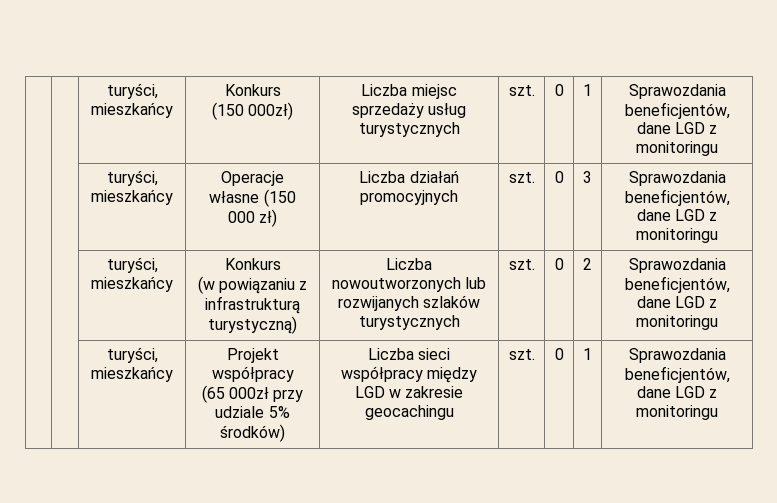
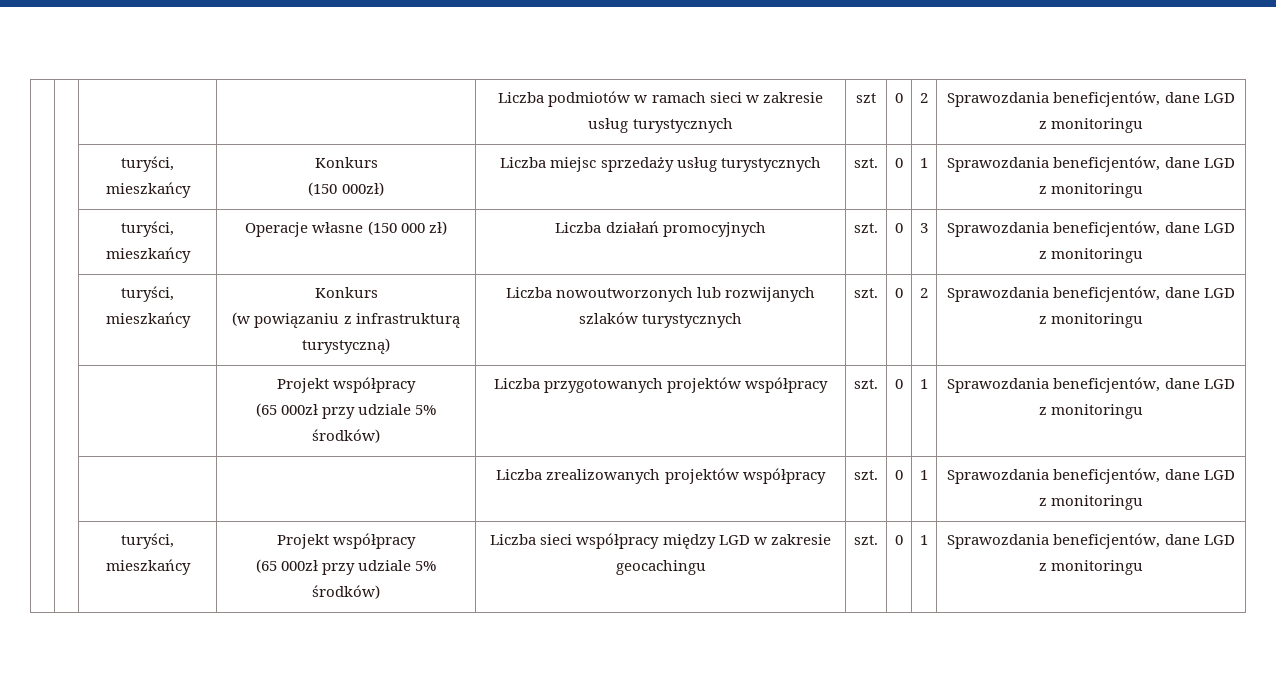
+ | | | | Liczba podmiotów w ramach sieci w zakresie usług turystycznych | szt | 0 | 2 | Sprawozdania beneficjentów, dane LGD z monitoringu
+ | | | Projekt współpracy
+ (65 000zł przy udziale 5% środków) | Liczba przygotowanych projektów współpracy | szt. | 0 | 1 | Sprawozdania beneficjentów, dane LGD z monitoringu
+ | | | | Liczba zrealizowanych projektów współpracy | szt. | 0 | 1 | Sprawozdania beneficjentów, dane LGD z monitoringu

